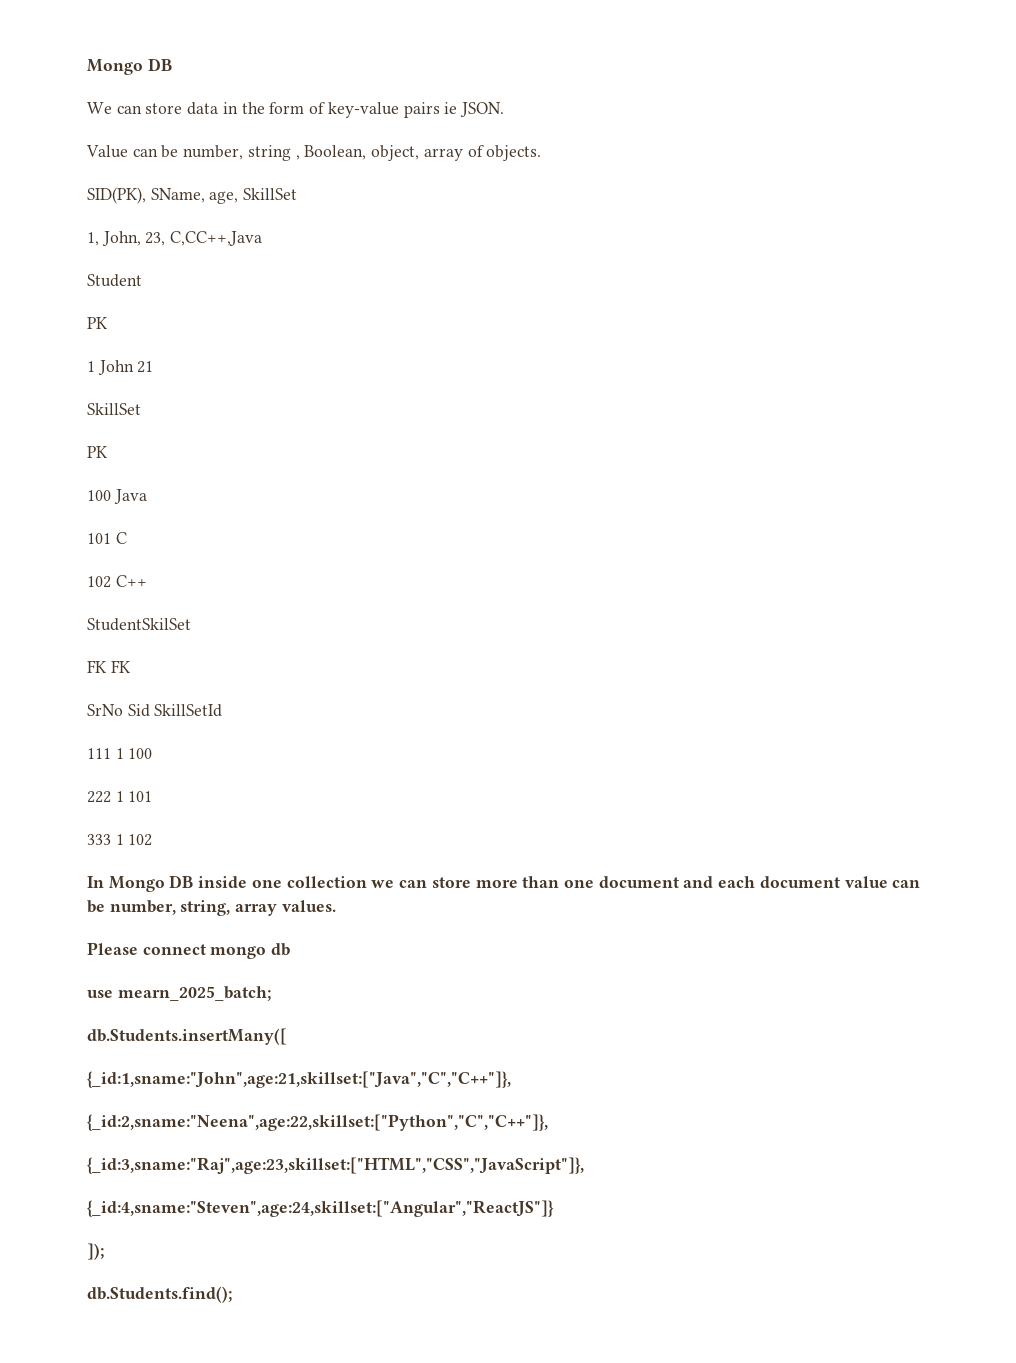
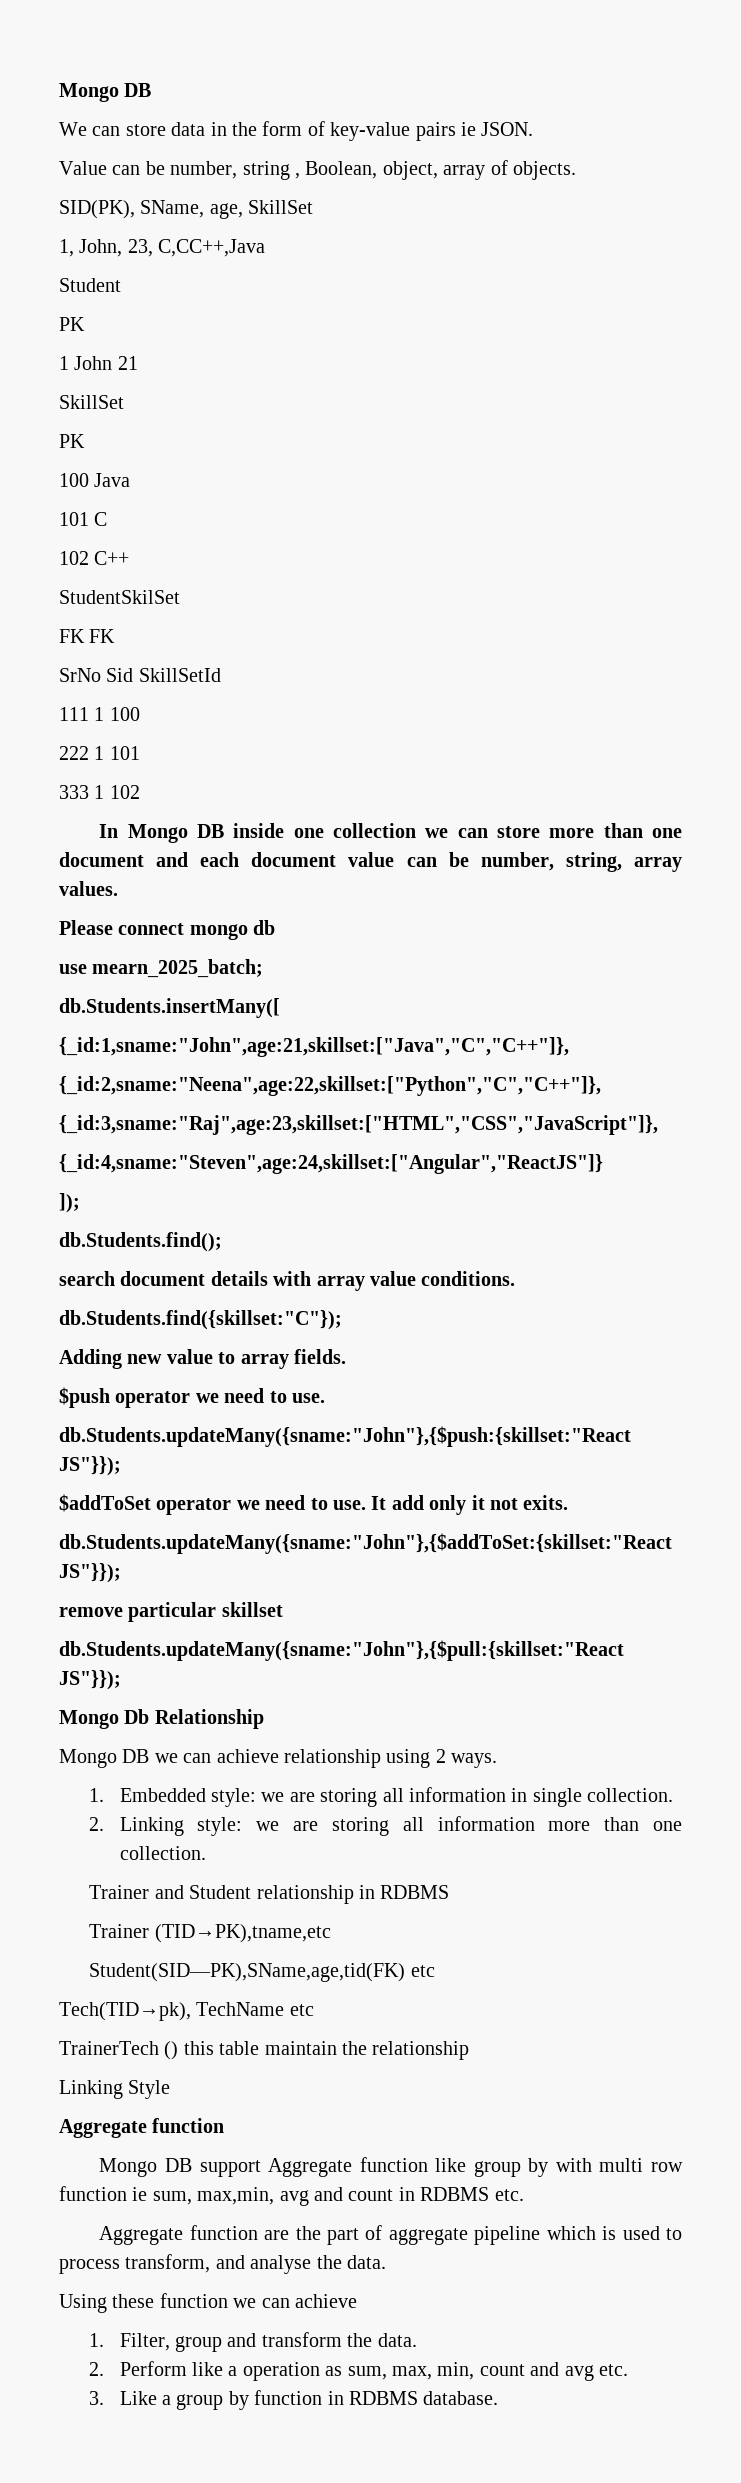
+ search document details with array value conditions.
+ db.Students.find({skillset:"C"});
+ Adding new value to array fields.
+ $push operator we need to use.
+ db.Students.updateMany({sname:"John"},{$push:{skillset:"React JS"}});
+ $addToSet operator we need to use. It add only it not exits.
+ db.Students.updateMany({sname:"John"},{$addToSet:{skillset:"React JS"}});
+ remove particular skillset
+ db.Students.updateMany({sname:"John"},{$pull:{skillset:"React JS"}});
+ Mongo Db Relationship
+ Mongo DB we can achieve relationship using 2 ways.
+ 1. Embedded style: we are storing all information in single collection.
+ 2. Linking style: we are storing all information more than one collection.
+ Trainer and Student relationship in RDBMS
+ Trainer (TID→PK),tname,etc
+ Student(SID—PK),SName,age,tid(FK) etc
+ Tech(TID→pk), TechName etc
+ TrainerTech () this table maintain the relationship
+ Linking Style
+ Aggregate function
+ Mongo DB support Aggregate function like group by with multi row function ie sum, max,min, avg and count in RDBMS etc.
+ Aggregate function are the part of aggregate pipeline which is used to process transform, and analyse the data.
+ Using these function we can achieve
+ 1. Filter, group and transform the data.
+ 2. Perform like a operation as sum, max, min, count and avg etc.
+ 3. Like a group by function in RDBMS database.

